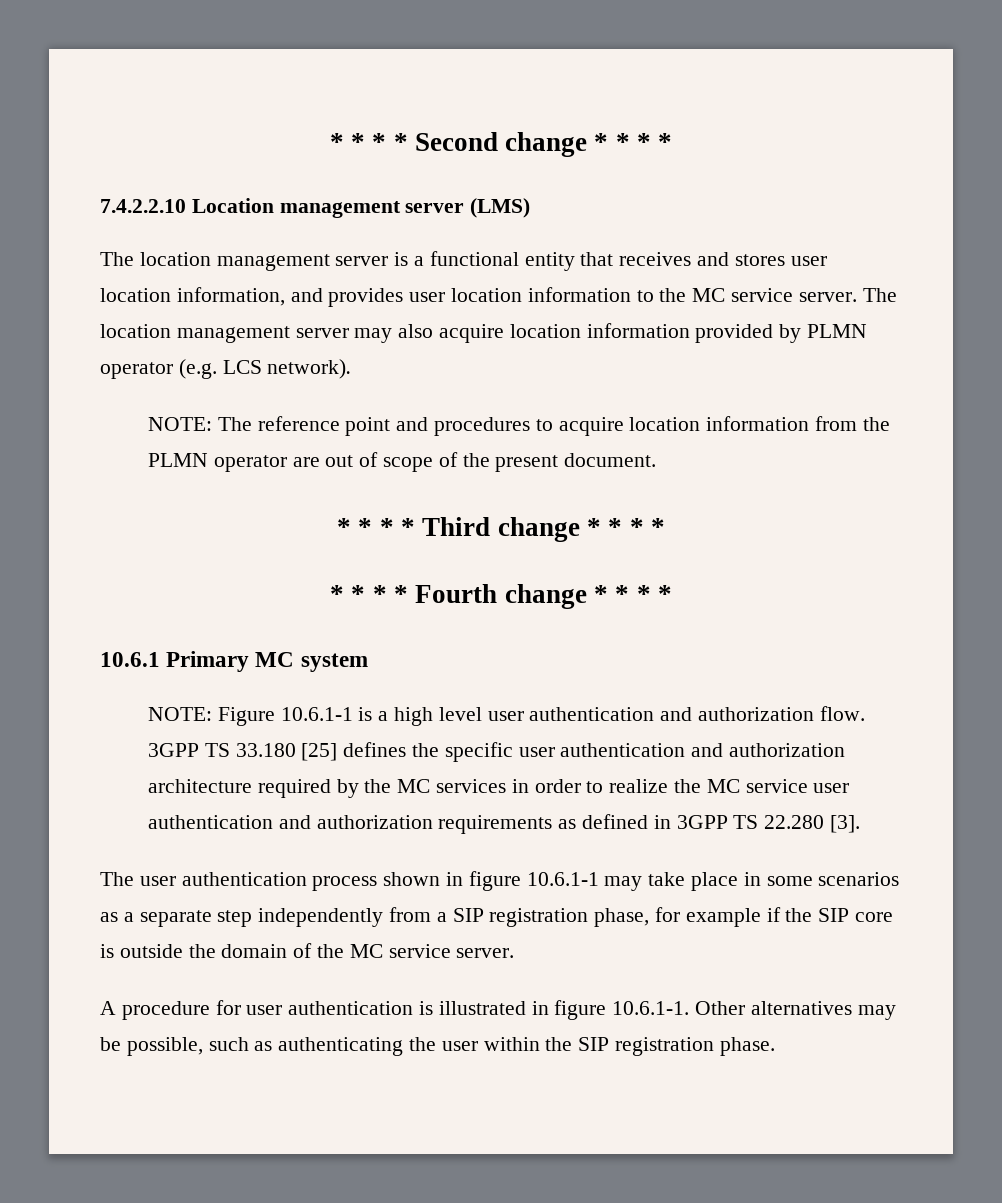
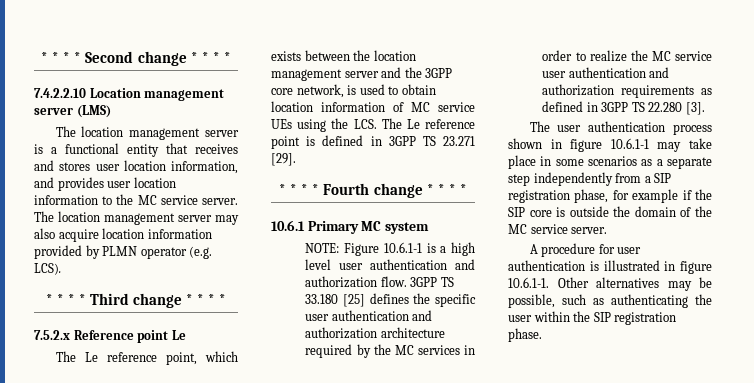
- The location management server may also acquire location information provided by PLMN operator (e.g. LCS network).
- NOTE: The reference point and procedures to acquire location information from the PLMN operator are out of scope of the present document.
+ The location management server may also acquire location information provided by PLMN operator (e.g. LCS).
+ 7.5.2.x Reference point Le
+ The Le reference point, which exists between the location management server and the 3GPP core network, is used to obtain location information of MC service UEs using the LCS. The Le reference point is defined in 3GPP TS 23.271 [29].

